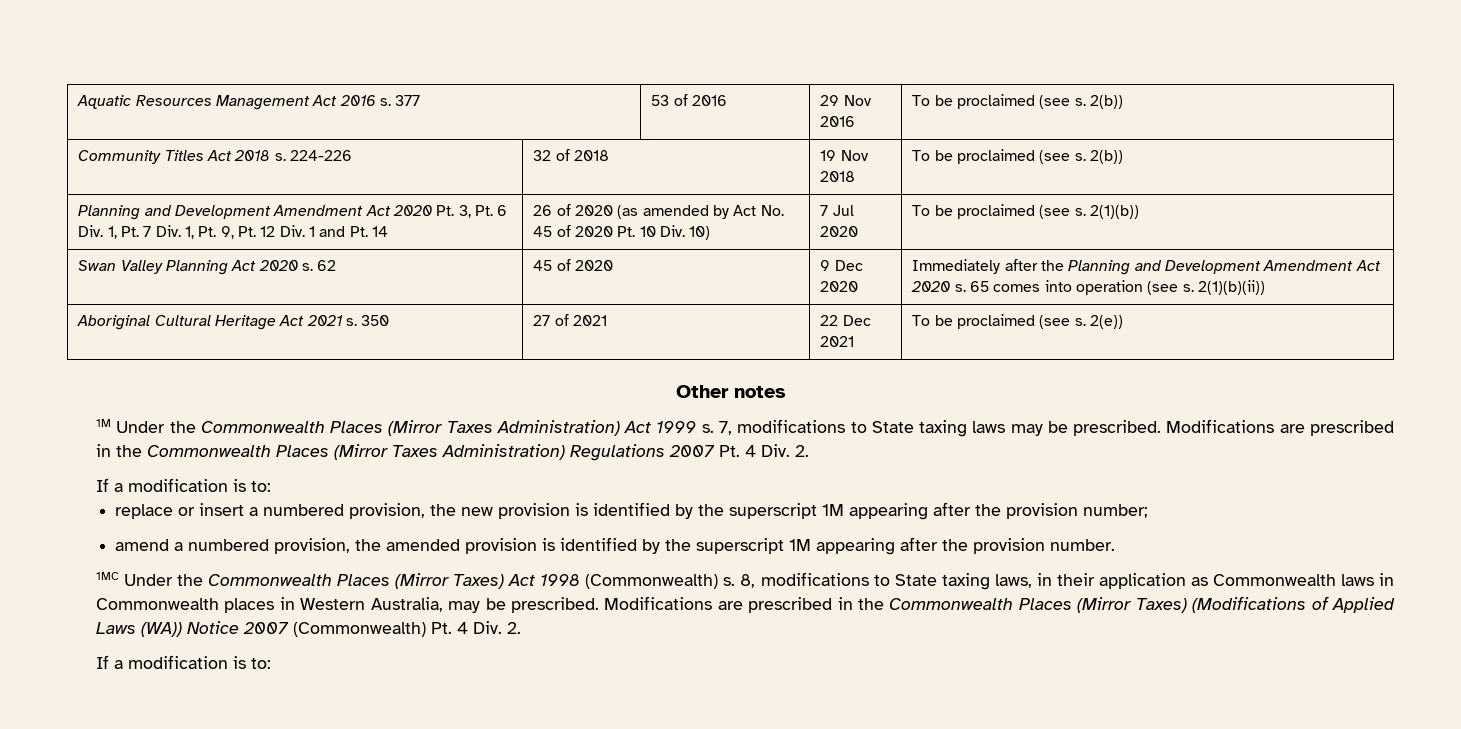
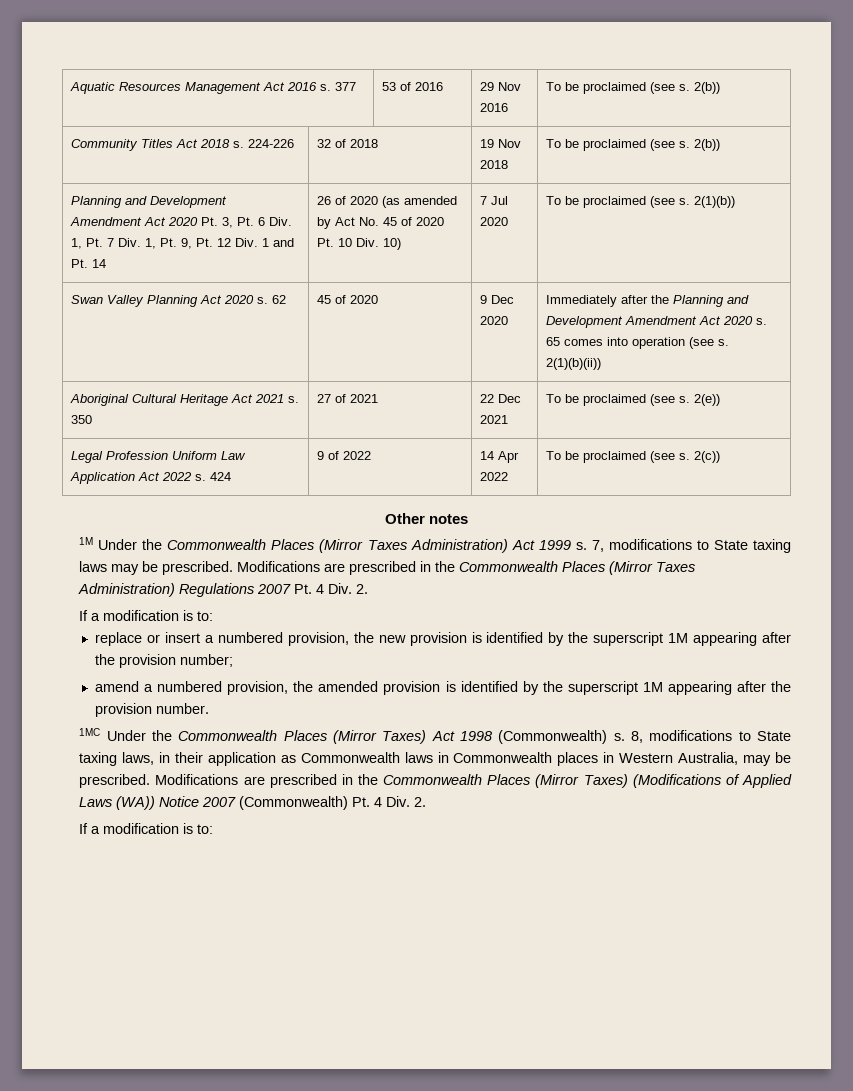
+ Legal Profession Uniform Law Application Act 2022 s. 424 | 9 of 2022 | 14 Apr 2022 | To be proclaimed (see s. 2(c))

